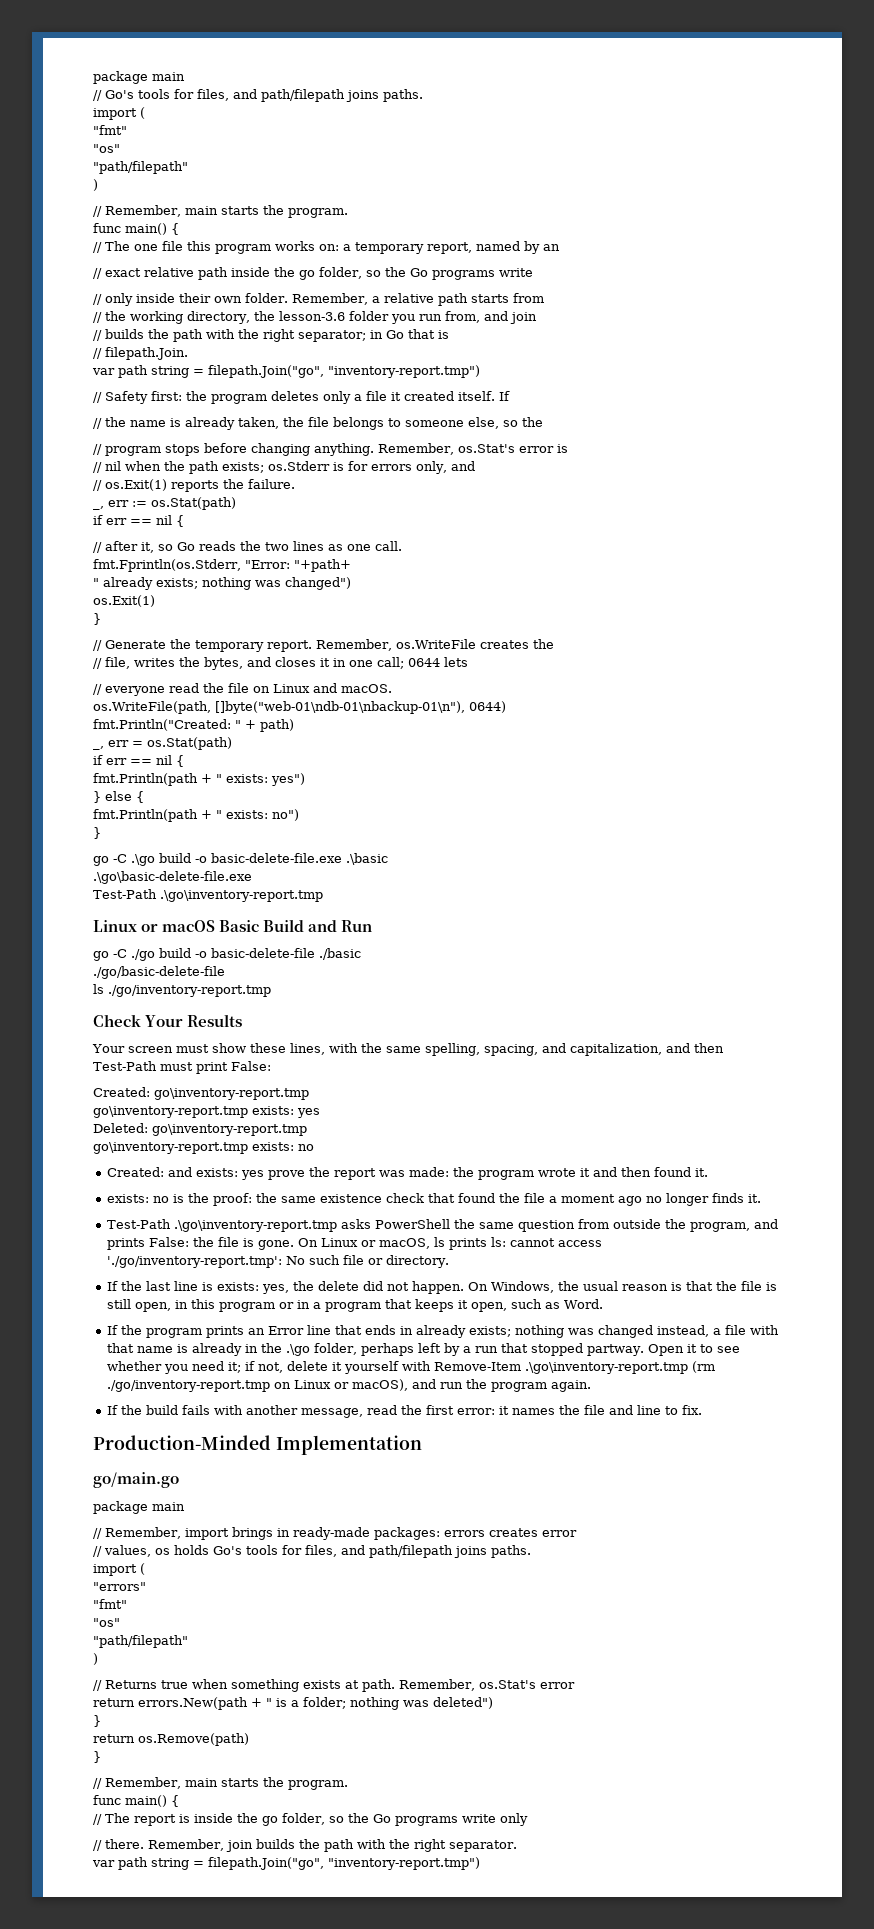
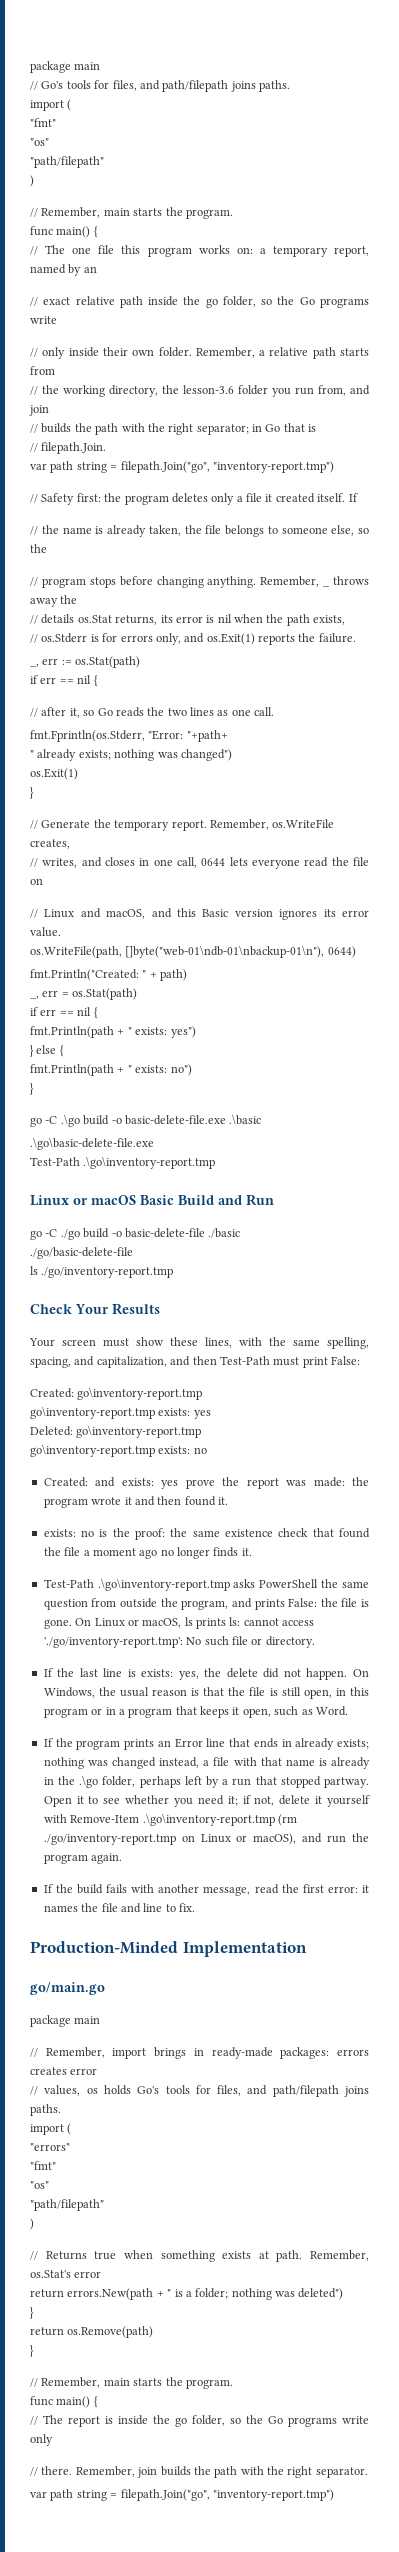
- Remember, os.Stat's error is
- // nil when the path exists; os.Stderr is for errors only, and
- // os.Exit(1) reports the failure.
+ Remember, _ throws away the
+ // details os.Stat returns, its error is nil when the path exists,
+ // os.Stderr is for errors only, and os.Exit(1) reports the failure.
- Remember, os.WriteFile creates the
- // file, writes the bytes, and closes it in one call; 0644 lets
- // everyone read the file on Linux and macOS.
+ Remember, os.WriteFile creates,
+ // writes, and closes in one call, 0644 lets everyone read the file on
+ // Linux and macOS, and this Basic version ignores its error value.

